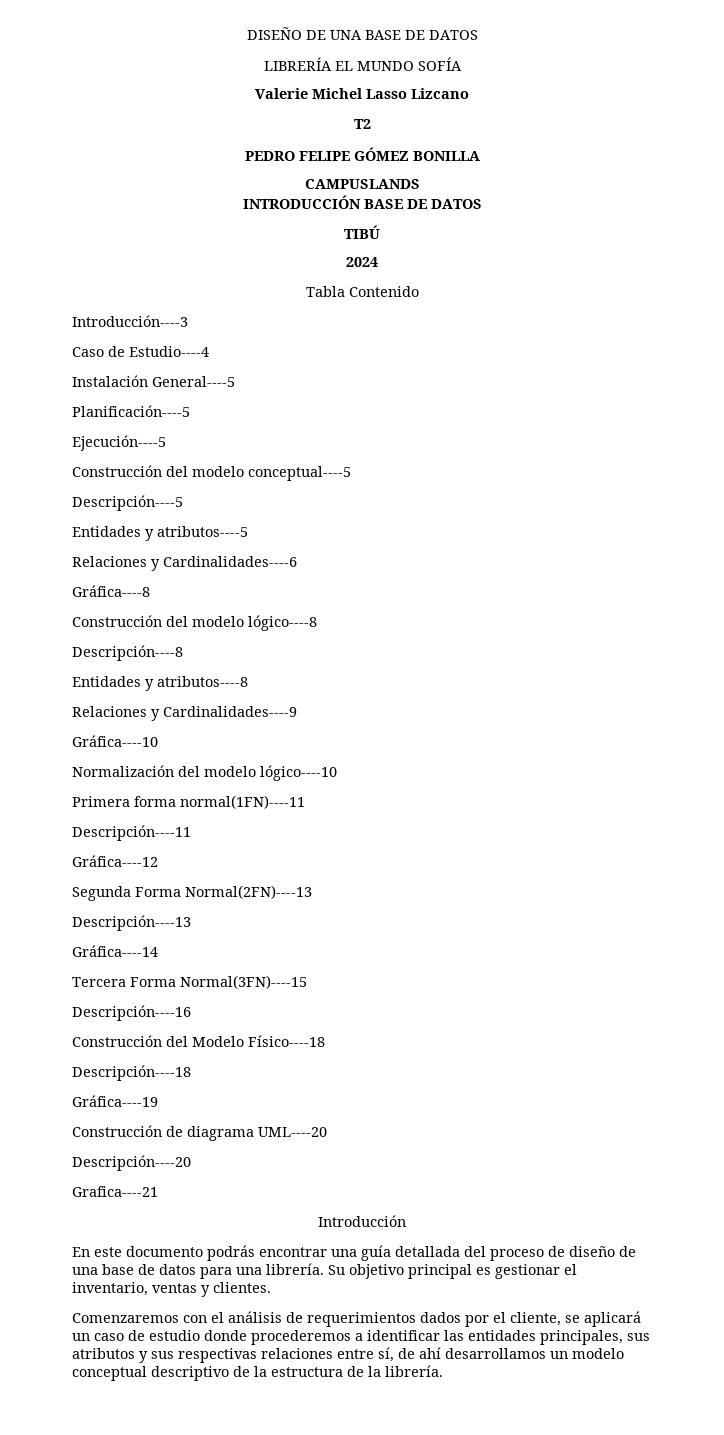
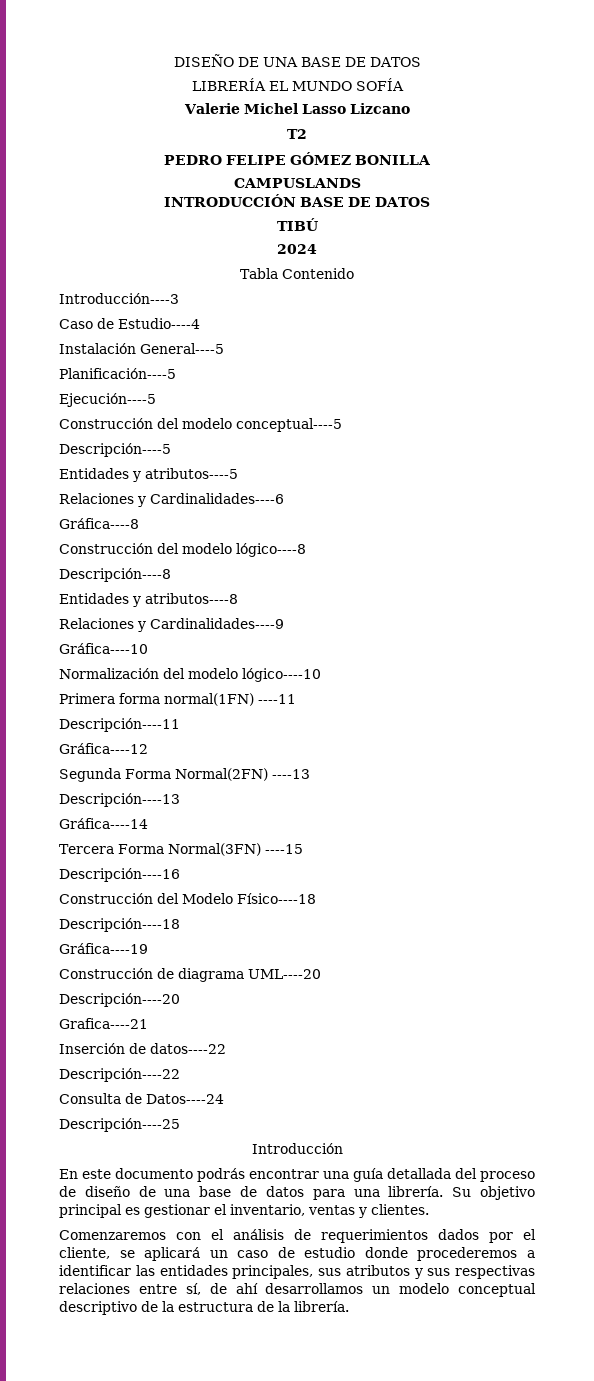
- Primera forma normal(1FN)----11
+ Primera forma normal(1FN) ----11
- Segunda Forma Normal(2FN)----13
+ Segunda Forma Normal(2FN) ----13
- Tercera Forma Normal(3FN)----15
+ Tercera Forma Normal(3FN) ----15
+ Inserción de datos----22
+ Descripción----22
+ Consulta de Datos----24
+ Descripción----25

